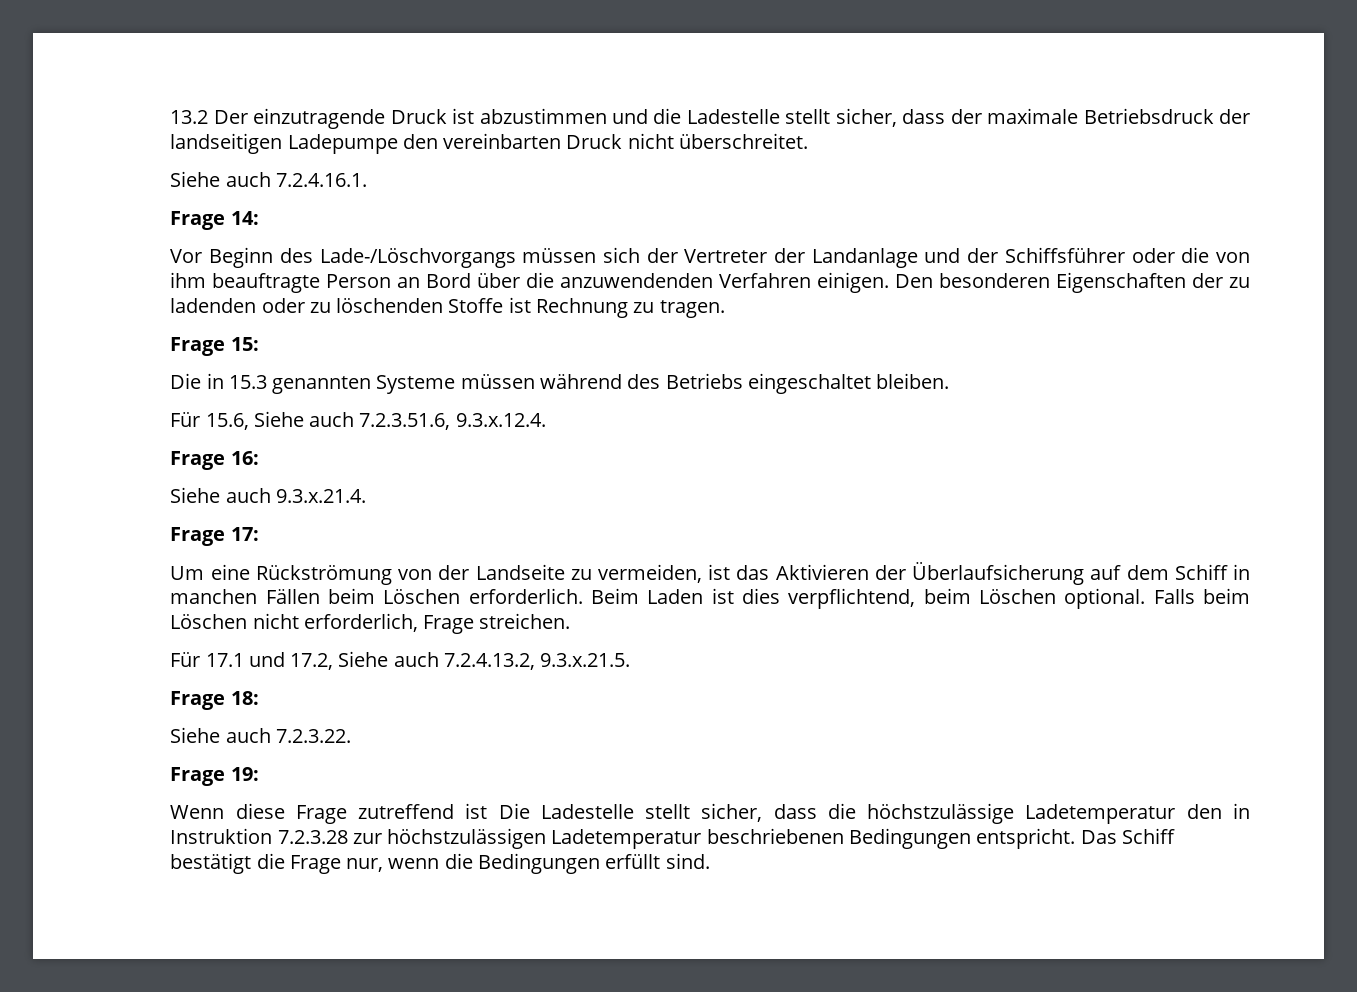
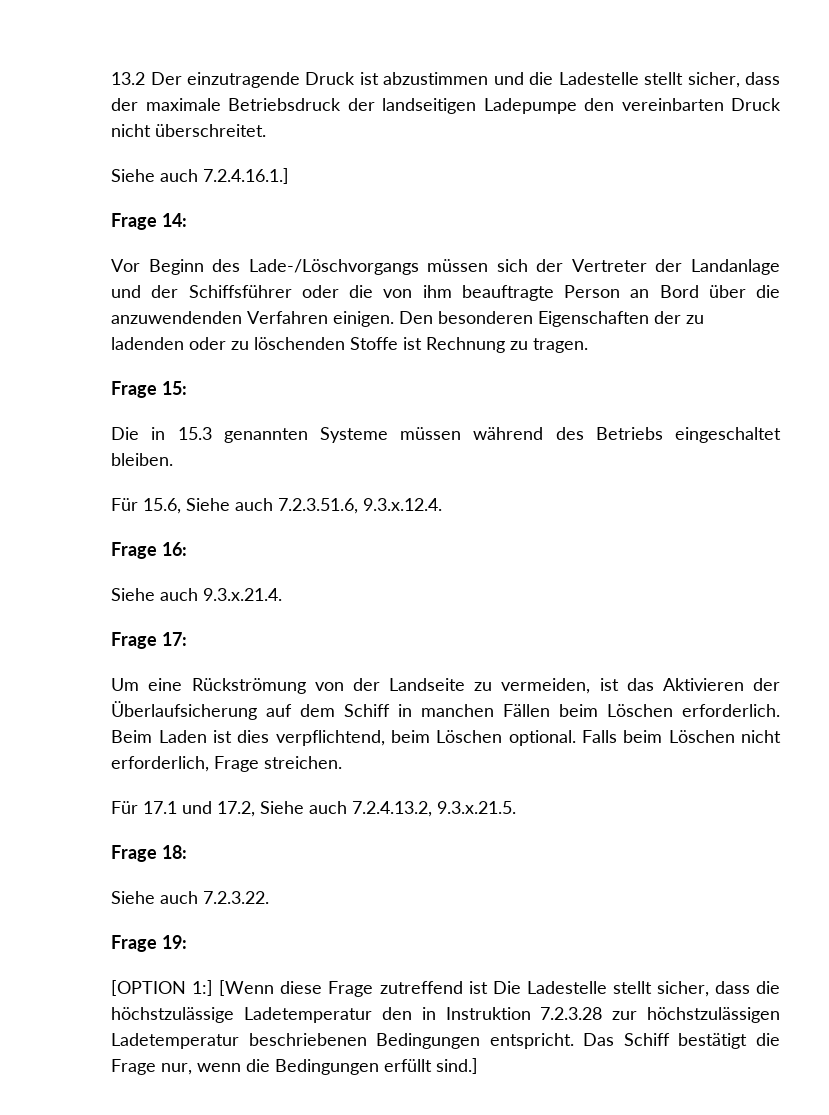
- Siehe auch 7.2.4.16.1.
+ Siehe auch 7.2.4.16.1.]
- Wenn diese Frage zutreffend ist Die Ladestelle stellt sicher, dass die höchstzulässige Ladetemperatur den in Instruktion 7.2.3.28 zur höchstzulässigen Ladetemperatur beschriebenen Bedingungen entspricht.
+ [OPTION 1:] [Wenn diese Frage zutreffend ist Die Ladestelle stellt sicher, dass die höchstzulässige Ladetemperatur den in Instruktion 7.2.3.28 zur höchstzulässigen Ladetemperatur beschriebenen Bedingungen entspricht.
- Das Schiff bestätigt die Frage nur, wenn die Bedingungen erfüllt sind.
+ Das Schiff bestätigt die Frage nur, wenn die Bedingungen erfüllt sind.]

